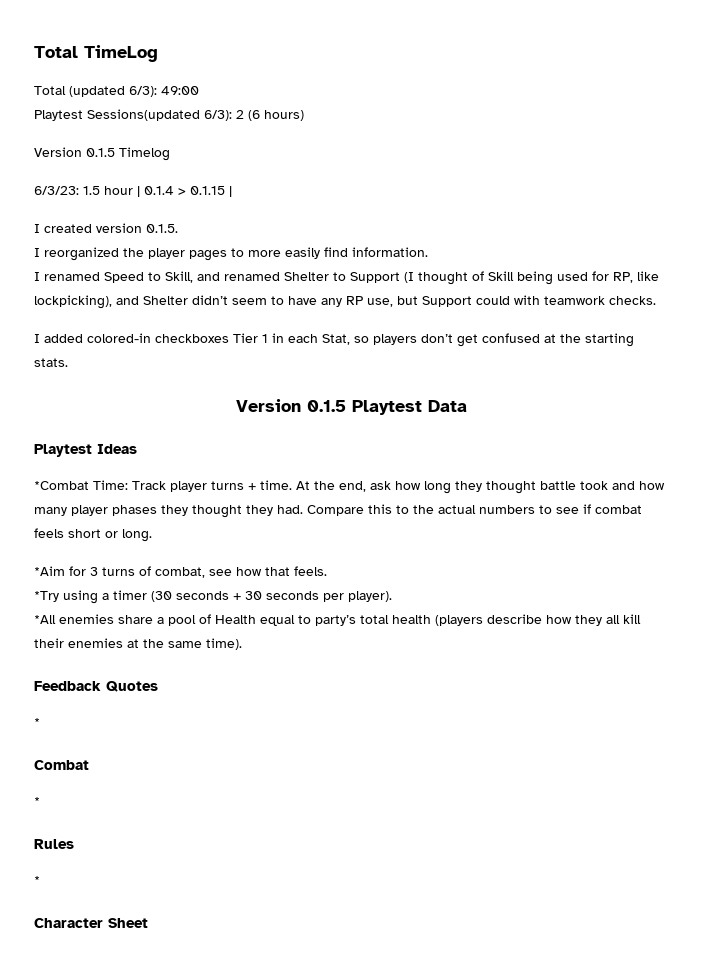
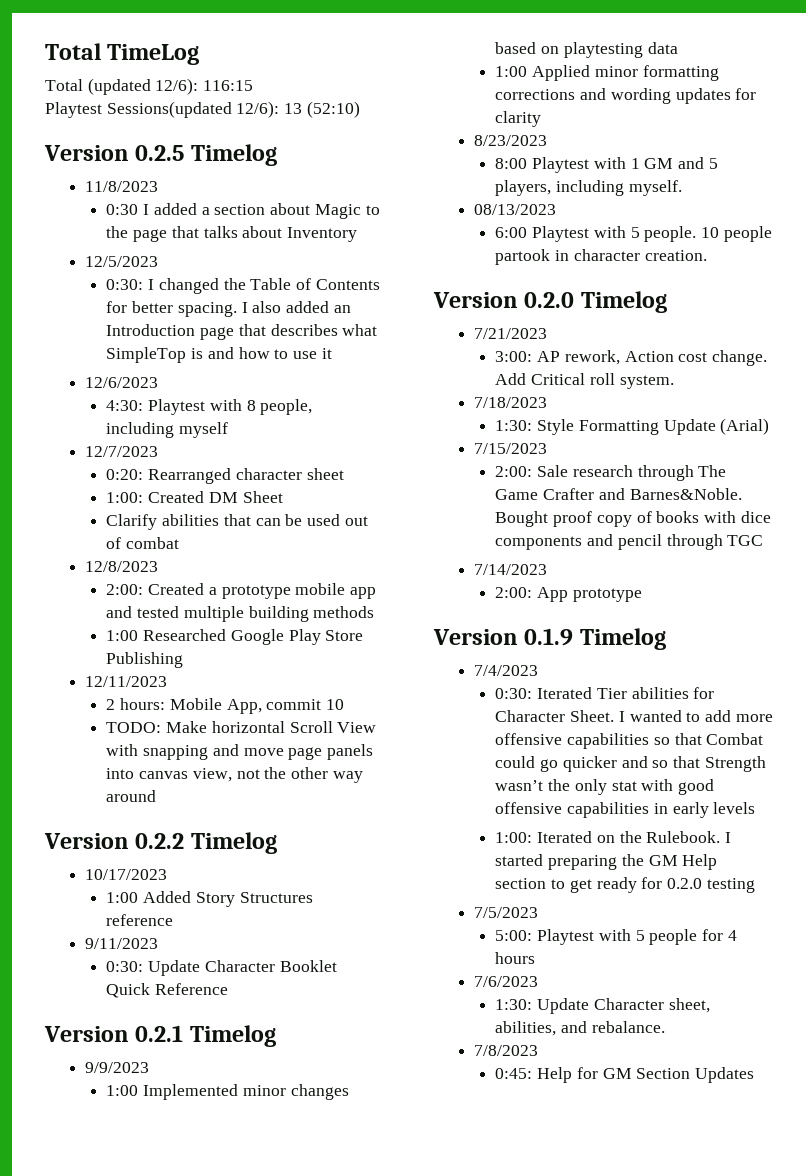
- Total (updated 6/3): 49:00
+ Total (updated 12/6): 116:15
- Playtest Sessions(updated 6/3): 2 (6 hours)
- Version 0.1.5 Timelog
- 6/3/23: 1.5 hour | 0.1.4 > 0.1.15 |
- I created version 0.1.5.
- I reorganized the player pages to more easily find information.
- I renamed Speed to Skill, and renamed Shelter to Support (I thought of Skill being used for RP, like lockpicking), and Shelter didn’t seem to have any RP use, but Support could with teamwork checks.
- I added colored-in checkboxes Tier 1 in each Stat, so players don’t get confused at the starting stats.
- Version 0.1.5 Playtest Data
- Playtest Ideas
- *Combat Time: Track player turns + time. At the end, ask how long they thought battle took and how many player phases they thought they had. Compare this to the actual numbers to see if combat feels short or long.
- *Aim for 3 turns of combat, see how that feels.
- *Try using a timer (30 seconds + 30 seconds per player).
- *All enemies share a pool of Health equal to party’s total health (players describe how they all kill their enemies at the same time).
- Feedback Quotes
- *
- Combat
- *
- Rules
- *
- Character Sheet
+ Playtest Sessions(updated 12/6): 13 (52:10)
+ Version 0.2.5 Timelog
+ 11/8/2023
+ 0:30 I added a section about Magic to the page that talks about Inventory
+ 12/5/2023
+ 0:30: I changed the Table of Contents for better spacing. I also added an Introduction page that describes what SimpleTop is and how to use it
+ 12/6/2023
+ 4:30: Playtest with 8 people, including myself
+ 12/7/2023
+ 0:20: Rearranged character sheet
+ 1:00: Created DM Sheet
+ Clarify abilities that can be used out of combat
+ 12/8/2023
+ 2:00: Created a prototype mobile app and tested multiple building methods
+ 1:00 Researched Google Play Store Publishing
+ 12/11/2023
+ 2 hours: Mobile App, commit 10
+ TODO: Make horizontal Scroll View with snapping and move page panels into canvas view, not the other way around
+ Version 0.2.2 Timelog
+ 10/17/2023
+ 1:00 Added Story Structures reference
+ 9/11/2023
+ 0:30: Update Character Booklet Quick Reference
+ Version 0.2.1 Timelog
+ 9/9/2023
+ 1:00 Implemented minor changes based on playtesting data
+ 1:00 Applied minor formatting corrections and wording updates for clarity
+ 8/23/2023
+ 8:00 Playtest with 1 GM and 5 players, including myself.
+ 08/13/2023
+ 6:00 Playtest with 5 people. 10 people partook in character creation.
+ Version 0.2.0 Timelog
+ 7/21/2023
+ 3:00: AP rework, Action cost change. Add Critical roll system.
+ 7/18/2023
+ 1:30: Style Formatting Update (Arial)
+ 7/15/2023
+ 2:00: Sale research through The Game Crafter and Barnes&Noble. Bought proof copy of books with dice components and pencil through TGC
+ 7/14/2023
+ 2:00: App prototype
+ Version 0.1.9 Timelog
+ 7/4/2023
+ 0:30: Iterated Tier abilities for Character Sheet. I wanted to add more offensive capabilities so that Combat could go quicker and so that Strength wasn’t the only stat with good offensive capabilities in early levels
+ 1:00: Iterated on the Rulebook. I started preparing the GM Help section to get ready for 0.2.0 testing
+ 7/5/2023
+ 5:00: Playtest with 5 people for 4 hours
+ 7/6/2023
+ 1:30: Update Character sheet, abilities, and rebalance.
+ 7/8/2023
+ 0:45: Help for GM Section Updates

